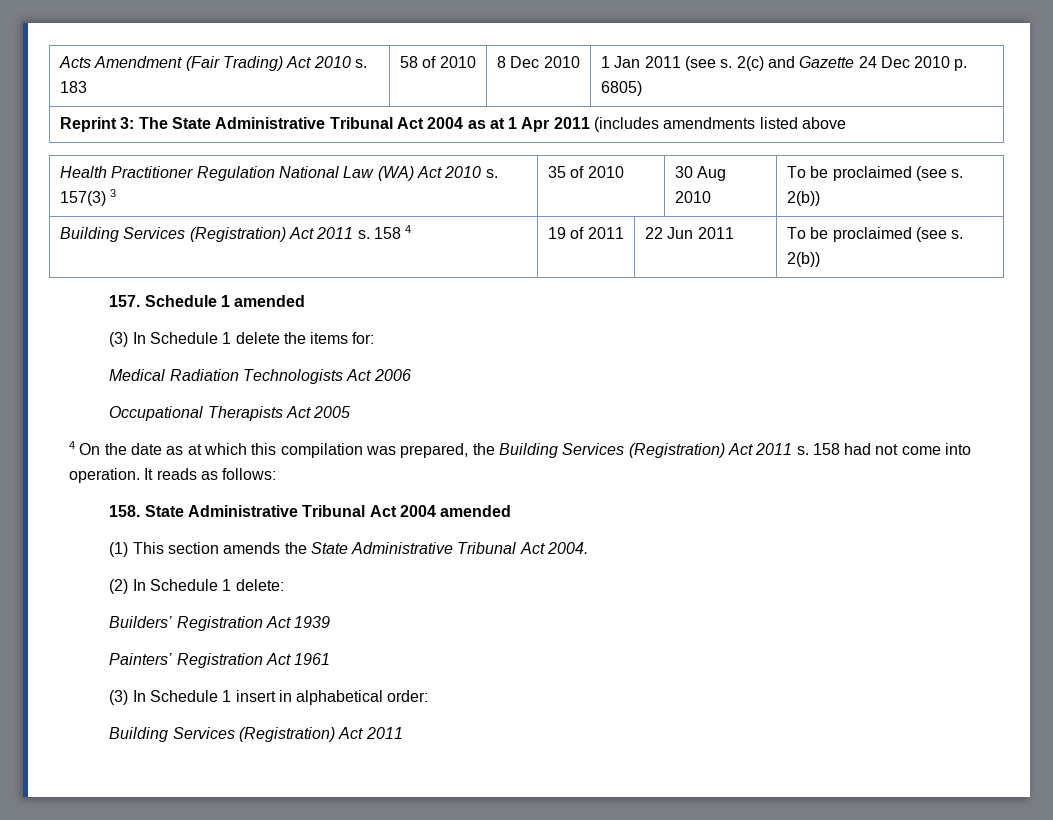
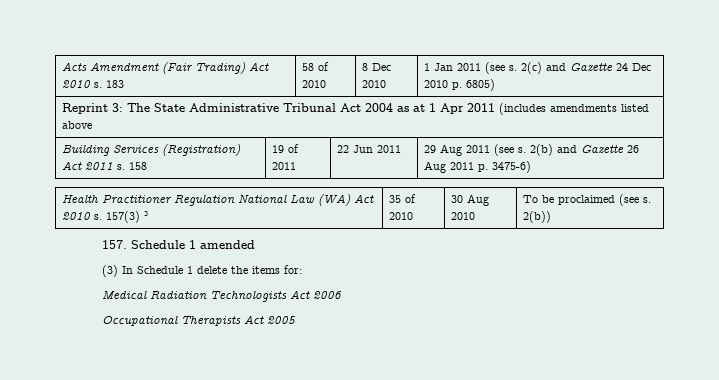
+ Building Services (Registration) Act 2011 s. 158 | 19 of 2011 | 22 Jun 2011 | 29 Aug 2011 (see s. 2(b) and Gazette 26 Aug 2011 p. 3475-6)
- Building Services (Registration) Act 2011 s. 158 4 | 19 of 2011 | 22 Jun 2011 | To be proclaimed (see s. 2(b))
- 4 On the date as at which this compilation was prepared, the Building Services (Registration) Act 2011 s. 158 had not come into operation. It reads as follows:
- 158. State Administrative Tribunal Act 2004 amended
- (1) This section amends the State Administrative Tribunal Act 2004.
- (2) In Schedule 1 delete:
- Builders’ Registration Act 1939
- Painters’ Registration Act 1961
- (3) In Schedule 1 insert in alphabetical order:
- Building Services (Registration) Act 2011

